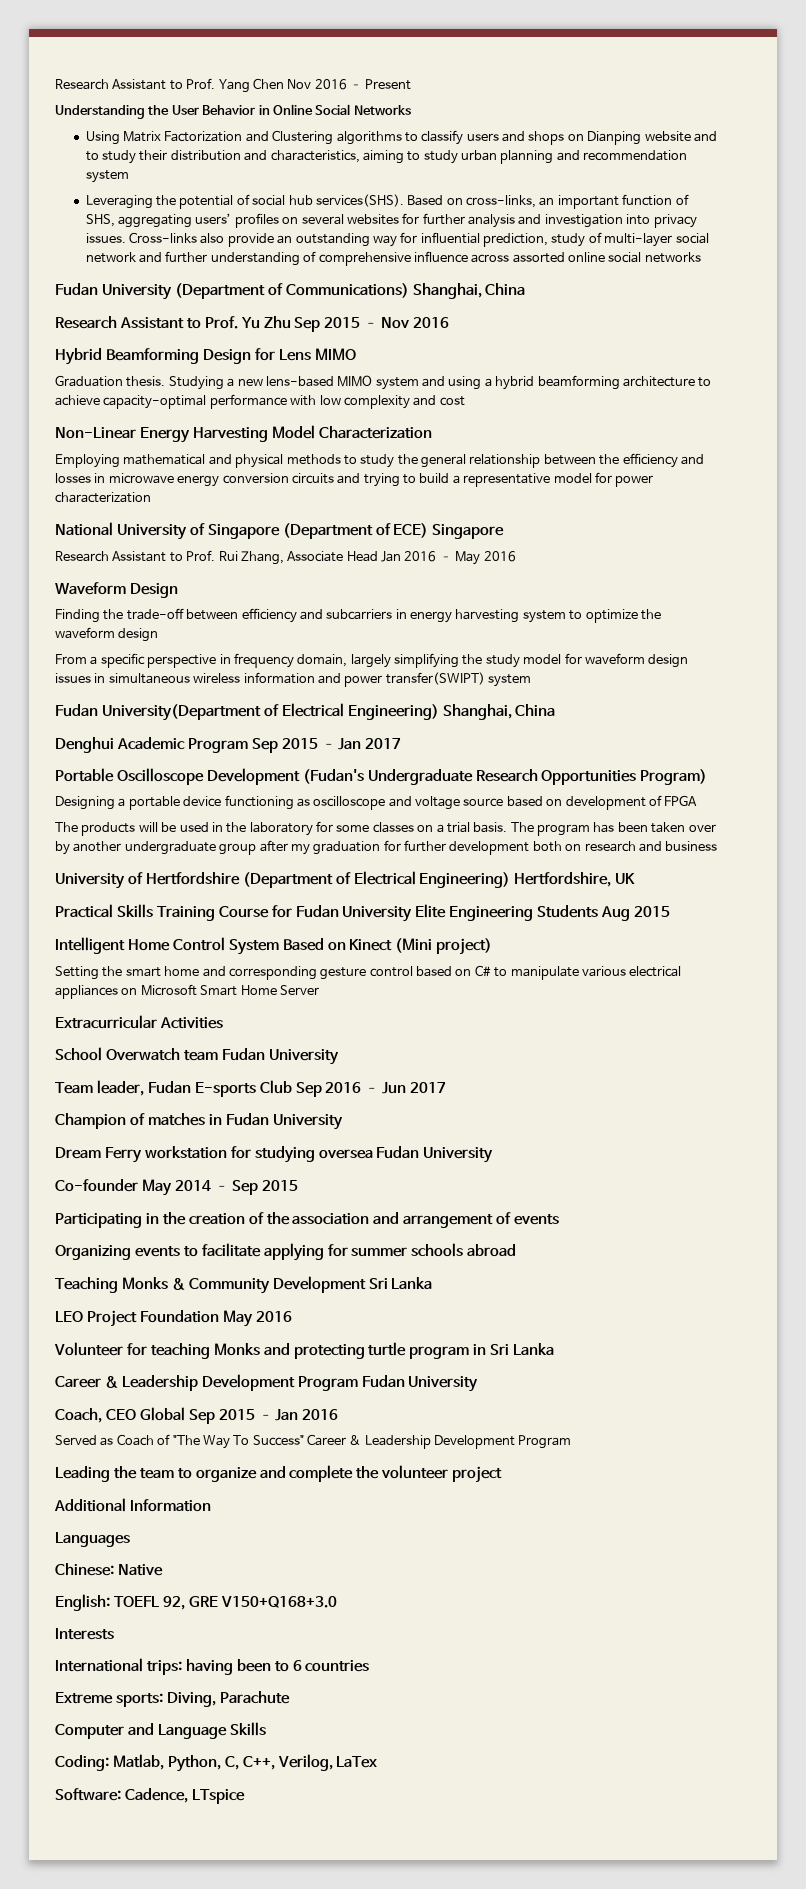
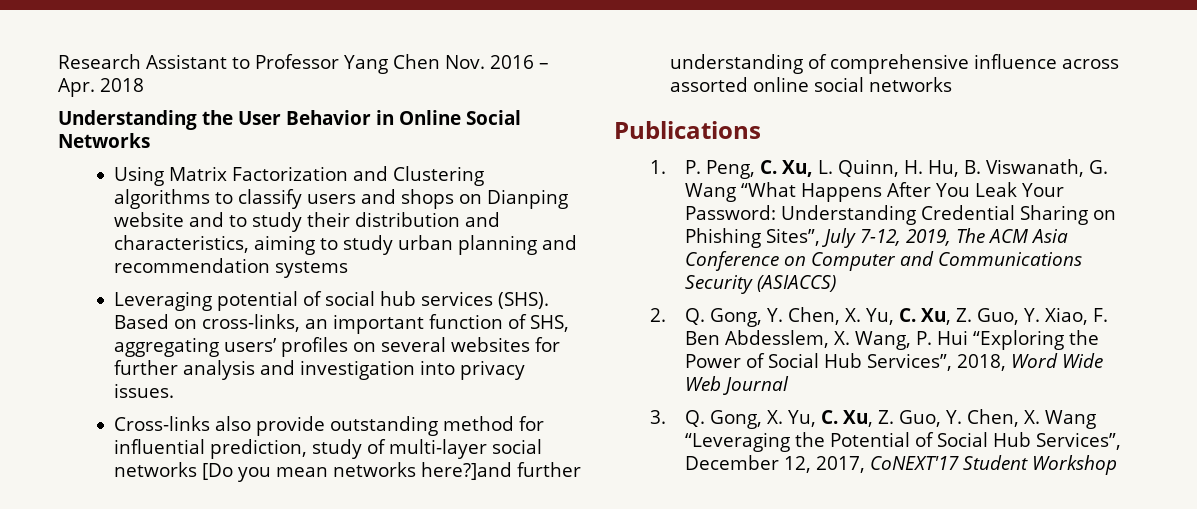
- Research Assistant to Prof. Yang Chen Nov 2016 – Present
+ Research Assistant to Professor Yang Chen Nov. 2016 – Apr. 2018
- Using Matrix Factorization and Clustering algorithms to classify users and shops on Dianping website and to study their distribution and characteristics, aiming to study urban planning and recommendation system
+ Using Matrix Factorization and Clustering algorithms to classify users and shops on Dianping website and to study their distribution and characteristics, aiming to study urban planning and recommendation systems
- Leveraging the potential of social hub services(SHS).
+ Leveraging potential of social hub services (SHS).
- Based on cross-links, an important function of SHS, aggregating users’ profiles on several websites for further analysis and investigation into privacy issues. Cross-links also provide an outstanding way for influential prediction, study of multi-layer social network and further understanding of comprehensive influence across assorted online social networks
+ Based on cross-links, an important function of SHS, aggregating users’ profiles on several websites for further analysis and investigation into privacy issues.
+ Cross-links also provide outstanding method for influential prediction, study of multi-layer social networks [Do you mean networks here?]and further understanding of comprehensive influence across assorted online social networks
- Fudan University (Department of Communications) Shanghai, China
- Research Assistant to Prof. Yu Zhu Sep 2015 – Nov 2016
- Hybrid Beamforming Design for Lens MIMO
- Graduation thesis. Studying a new lens-based MIMO system and using a hybrid beamforming architecture to achieve capacity-optimal performance with low complexity and cost
- Non-Linear Energy Harvesting Model Characterization
- Employing mathematical and physical methods to study the general relationship between the efficiency and losses in microwave energy conversion circuits and trying to build a representative model for power characterization
- National University of Singapore (Department of ECE) Singapore
- Research Assistant to Prof. Rui Zhang, Associate Head Jan 2016 – May 2016
- Waveform Design
- Finding the trade-off between efficiency and subcarriers in energy harvesting system to optimize the waveform design
- From a specific perspective in frequency domain, largely simplifying the study model for waveform design issues in simultaneous wireless information and power transfer(SWIPT) system
- Fudan University(Department of Electrical Engineering) Shanghai, China
- Denghui Academic Program Sep 2015 – Jan 2017
- Portable Oscilloscope Development (Fudan's Undergraduate Research Opportunities Program)
- Designing a portable device functioning as oscilloscope and voltage source based on development of FPGA
- The products will be used in the laboratory for some classes on a trial basis. The program has been taken over by another undergraduate group after my graduation for further development both on research and business
- University of Hertfordshire (Department of Electrical Engineering) Hertfordshire, UK
- Practical Skills Training Course for Fudan University Elite Engineering Students Aug 2015
- Intelligent Home Control System Based on Kinect (Mini project)
- Setting the smart home and corresponding gesture control based on C# to manipulate various electrical appliances on Microsoft Smart Home Server
- Extracurricular Activities
- School Overwatch team Fudan University
- Team leader, Fudan E-sports Club Sep 2016 – Jun 2017
- Champion of matches in Fudan University
- Dream Ferry workstation for studying oversea Fudan University
- Co-founder May 2014 – Sep 2015
- Participating in the creation of the association and arrangement of events
- Organizing events to facilitate applying for summer schools abroad
- Teaching Monks & Community Development Sri Lanka
- LEO Project Foundation May 2016
- Volunteer for teaching Monks and protecting turtle program in Sri Lanka
- Career & Leadership Development Program Fudan University
- Coach, CEO Global Sep 2015 – Jan 2016
- Served as Coach of "The Way To Success" Career & Leadership Development Program
- Leading the team to organize and complete the volunteer project
- Additional Information
- Languages
- Chinese: Native
- English: TOEFL 92, GRE V150+Q168+3.0
- Interests
- International trips: having been to 6 countries
- Extreme sports: Diving, Parachute
- Computer and Language Skills
- Coding: Matlab, Python, C, C++, Verilog, LaTex
- Software: Cadence, LTspice
+ Publications
+ 1. P. Peng, C. Xu, L. Quinn, H. Hu, B. Viswanath, G. Wang “What Happens After You Leak Your Password: Understanding Credential Sharing on Phishing Sites”, July 7-12, 2019, The ACM Asia Conference on Computer and Communications Security (ASIACCS)
+ 2. Q. Gong, Y. Chen, X. Yu, C. Xu, Z. Guo, Y. Xiao, F. Ben Abdesslem, X. Wang, P. Hui “Exploring the Power of Social Hub Services”, 2018, Word Wide Web Journal
+ 3. Q. Gong, X. Yu, C. Xu, Z. Guo, Y. Chen, X. Wang “Leveraging the Potential of Social Hub Services”, December 12, 2017, CoNEXT'17 Student Workshop

